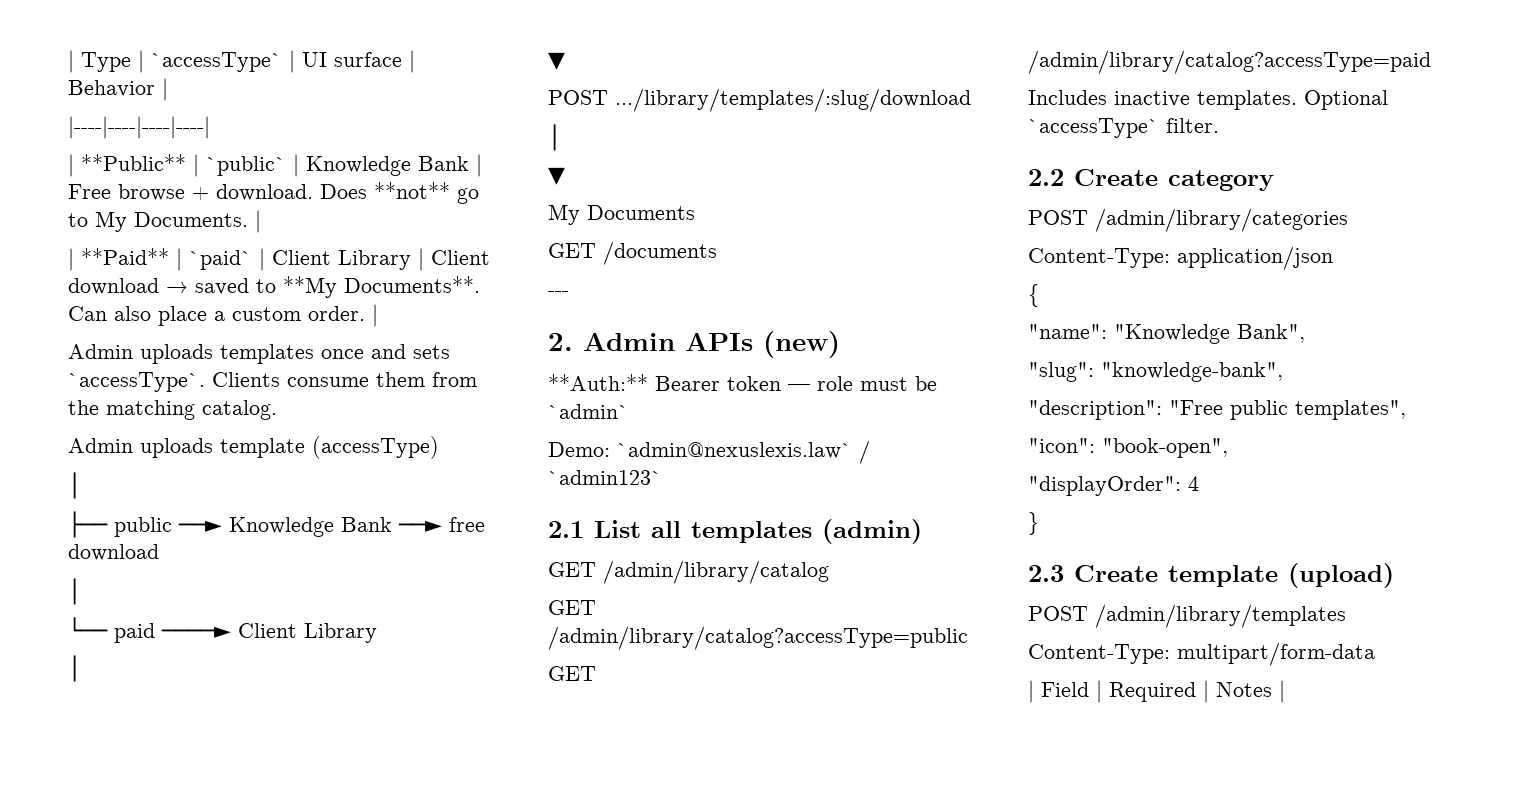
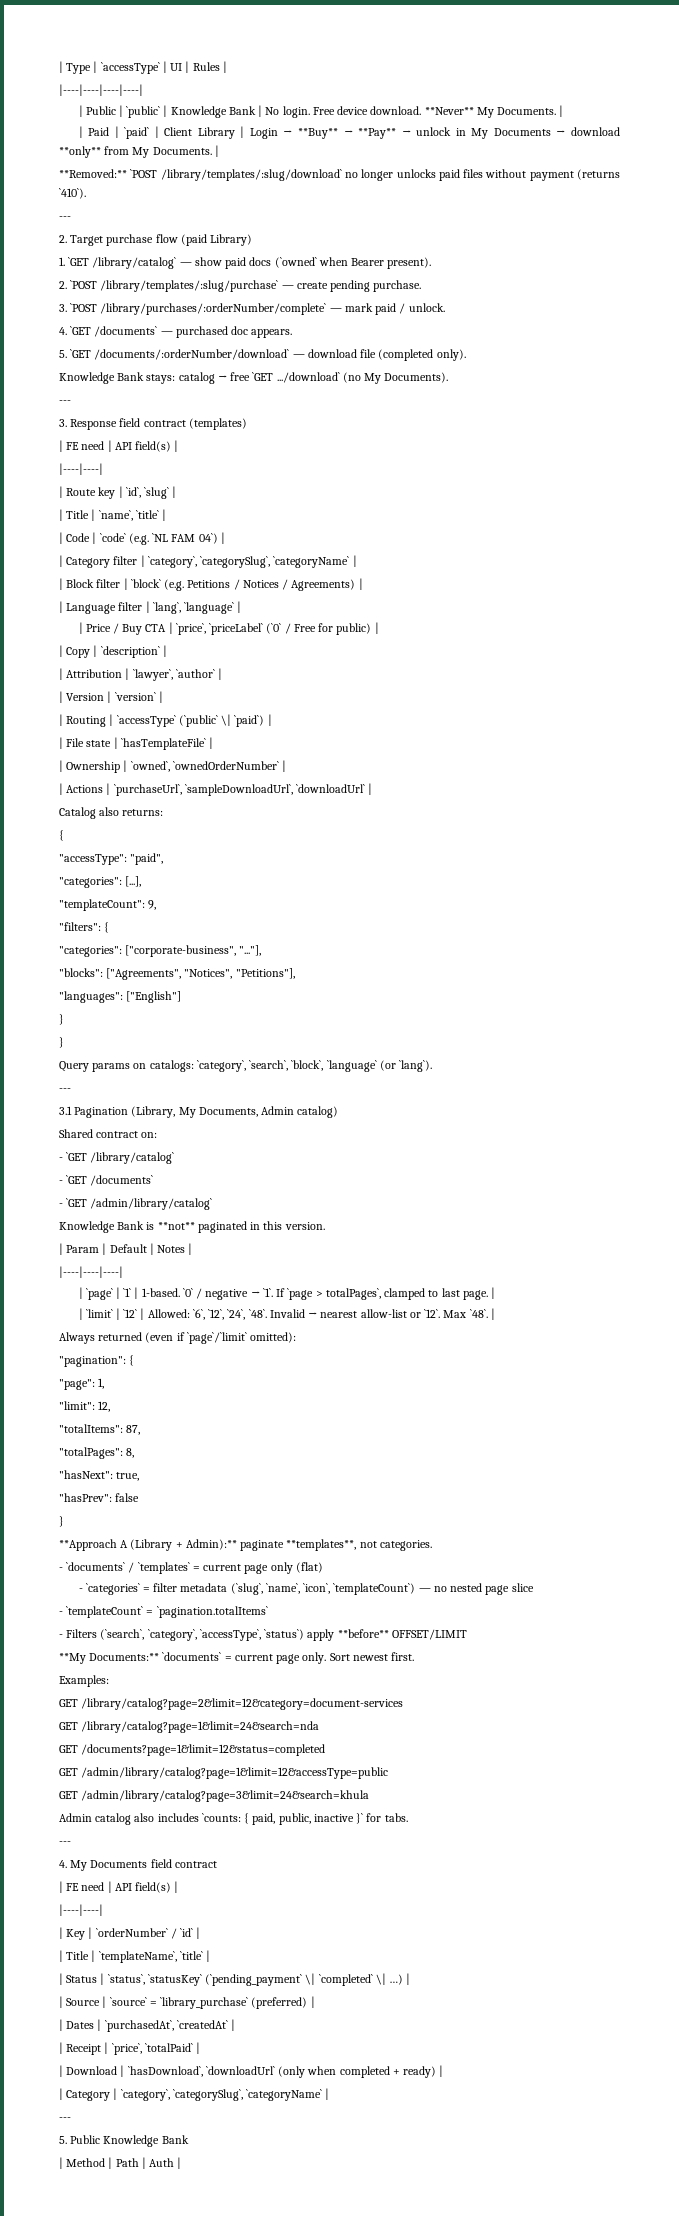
- | Type | `accessType` | UI surface | Behavior |
+ | Type | `accessType` | UI | Rules |
- | **Public** | `public` | Knowledge Bank | Free browse + download. Does **not** go to My Documents.
+ | Public | `public` | Knowledge Bank | No login. Free device download. **Never** My Documents.
- | **Paid** | `paid` | Client Library | Client download → saved to **My Documents**. Can also place a custom order. |
- Admin uploads templates once and sets `accessType`. Clients consume them from the matching catalog.
- Admin uploads template (accessType)
- │
- ├── public ──► Knowledge Bank ──► free download
- │
- └── paid ────► Client Library
- │
- ▼
- POST .../library/templates/:slug/download
- │
- ▼
- My Documents
- GET /documents
+ | Paid | `paid` | Client Library | Login → **Buy** → **Pay** → unlock in My Documents → download **only** from My Documents. |
+ **Removed:** `POST /library/templates/:slug/download` no longer unlocks paid files without payment (returns `410`).
  ---
- 2. Admin APIs (new)
- **Auth:** Bearer token — role must be `admin`
- Demo: `admin@nexuslexis.law` / `admin123`
- 2.1 List all templates (admin)
- GET /admin/library/catalog
- GET /admin/library/catalog?accessType=public
- GET /admin/library/catalog?accessType=paid
- Includes inactive templates. Optional `accessType` filter.
- 2.2 Create category
- POST /admin/library/categories
- Content-Type: application/json
+ 2. Target purchase flow (paid Library)
+ 1. `GET /library/catalog` — show paid docs (`owned` when Bearer present).
+ 2. `POST /library/templates/:slug/purchase` — create pending purchase.
+ 3. `POST /library/purchases/:orderNumber/complete` — mark paid / unlock.
+ 4. `GET /documents` — purchased doc appears.
+ 5. `GET /documents/:orderNumber/download` — download file (completed only).
+ Knowledge Bank stays: catalog → free `GET .../download` (no My Documents).
+ ---
+ 3. Response field contract (templates)
+ | FE need | API field(s) |
+ |----|----|
+ | Route key | `id`, `slug` |
+ | Title | `name`, `title` |
+ | Code | `code` (e.g. `NL FAM 04`) |
+ | Category filter | `category`, `categorySlug`, `categoryName` |
+ | Block filter | `block` (e.g. Petitions / Notices / Agreements) |
+ | Language filter | `lang`, `language` |
+ | Price / Buy CTA | `price`, `priceLabel` (`0` / Free for public) |
+ | Copy | `description` |
+ | Attribution | `lawyer`, `author` |
+ | Version | `version` |
+ | Routing | `accessType` (`public` \| `paid`) |
+ | File state | `hasTemplateFile` |
+ | Ownership | `owned`, `ownedOrderNumber` |
+ | Actions | `purchaseUrl`, `sampleDownloadUrl`, `downloadUrl` |
+ Catalog also returns:
  {
- "name": "Knowledge Bank",
- "slug": "knowledge-bank",
- "description": "Free public templates",
- "icon": "book-open",
- "displayOrder": 4
+ "accessType": "paid",
+ "categories": [...],
+ "templateCount": 9,
+ "filters": {
+ "categories": ["corporate-business", "..."],
+ "blocks": ["Agreements", "Notices", "Petitions"],
+ "languages": ["English"]
  }
- 2.3 Create template (upload)
- POST /admin/library/templates
- Content-Type: multipart/form-data
- | Field | Required | Notes |
+ }
+ Query params on catalogs: `category`, `search`, `block`, `language` (or `lang`).
+ ---
+ 3.1 Pagination (Library, My Documents, Admin catalog)
+ Shared contract on:
+ - `GET /library/catalog`
+ - `GET /documents`
+ - `GET /admin/library/catalog`
+ Knowledge Bank is **not** paginated in this version.
+ | Param | Default | Notes |
+ |----|----|----|
+ | `page` | `1` | 1-based. `0` / negative → `1`. If `page > totalPages`, clamped to last page. |
+ | `limit` | `12` | Allowed: `6`, `12`, `24`, `48`. Invalid → nearest allow-list or `12`. Max `48`. |
+ Always returned (even if `page`/`limit` omitted):
+ "pagination": {
+ "page": 1,
+ "limit": 12,
+ "totalItems": 87,
+ "totalPages": 8,
+ "hasNext": true,
+ "hasPrev": false
+ }
+ **Approach A (Library + Admin):** paginate **templates**, not categories.
+ - `documents` / `templates` = current page only (flat)
+ - `categories` = filter metadata (`slug`, `name`, `icon`, `templateCount`) — no nested page slice
+ - `templateCount` = `pagination.totalItems`
+ - Filters (`search`, `category`, `accessType`, `status`) apply **before** OFFSET/LIMIT
+ **My Documents:** `documents` = current page only. Sort newest first.
+ Examples:
+ GET /library/catalog?page=2&limit=12&category=document-services
+ GET /library/catalog?page=1&limit=24&search=nda
+ GET /documents?page=1&limit=12&status=completed
+ GET /admin/library/catalog?page=1&limit=12&accessType=public
+ GET /admin/library/catalog?page=3&limit=24&search=khula
+ Admin catalog also includes `counts: { paid, public, inactive }` for tabs.
+ ---
+ 4. My Documents field contract
+ | FE need | API field(s) |
+ |----|----|
+ | Key | `orderNumber` / `id` |
+ | Title | `templateName`, `title` |
+ | Status | `status`, `statusKey` (`pending_payment` \| `completed` \| …) |
+ | Source | `source` = `library_purchase` (preferred) |
+ | Dates | `purchasedAt`, `createdAt` |
+ | Receipt | `price`, `totalPaid` |
+ | Download | `hasDownload`, `downloadUrl` (only when completed + ready) |
+ | Category | `category`, `categorySlug`, `categoryName` |
+ ---
+ 5. Public Knowledge Bank
+ | Method | Path | Auth |

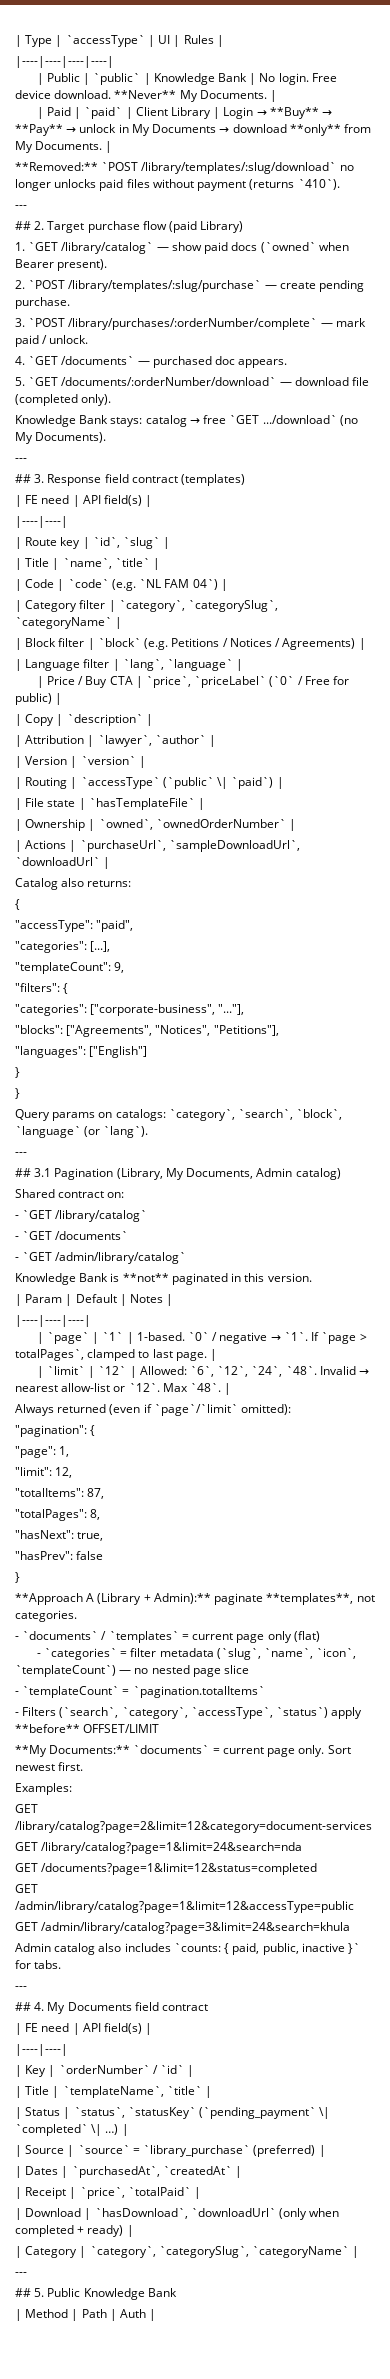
- 2. Target purchase flow (paid Library)
+ ## 2. Target purchase flow (paid Library)
- 3. Response field contract (templates)
+ ## 3. Response field contract (templates)
- 3.1 Pagination (Library, My Documents, Admin catalog)
+ ## 3.1 Pagination (Library, My Documents, Admin catalog)
- 4. My Documents field contract
+ ## 4. My Documents field contract
- 5. Public Knowledge Bank
+ ## 5. Public Knowledge Bank

